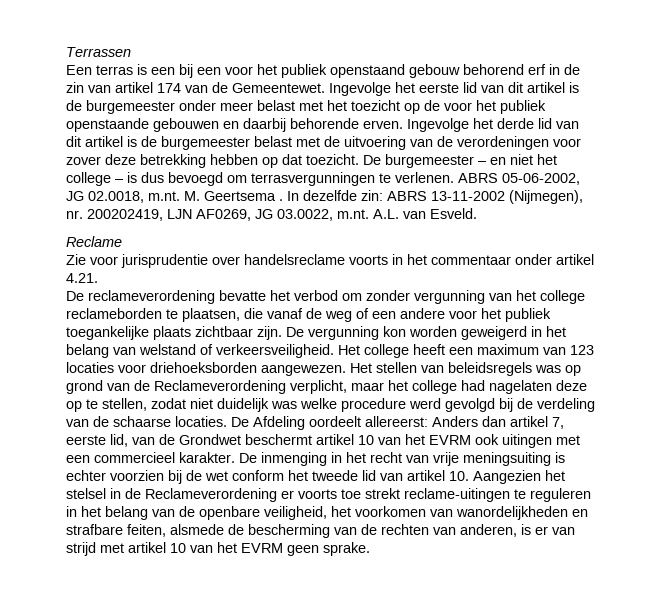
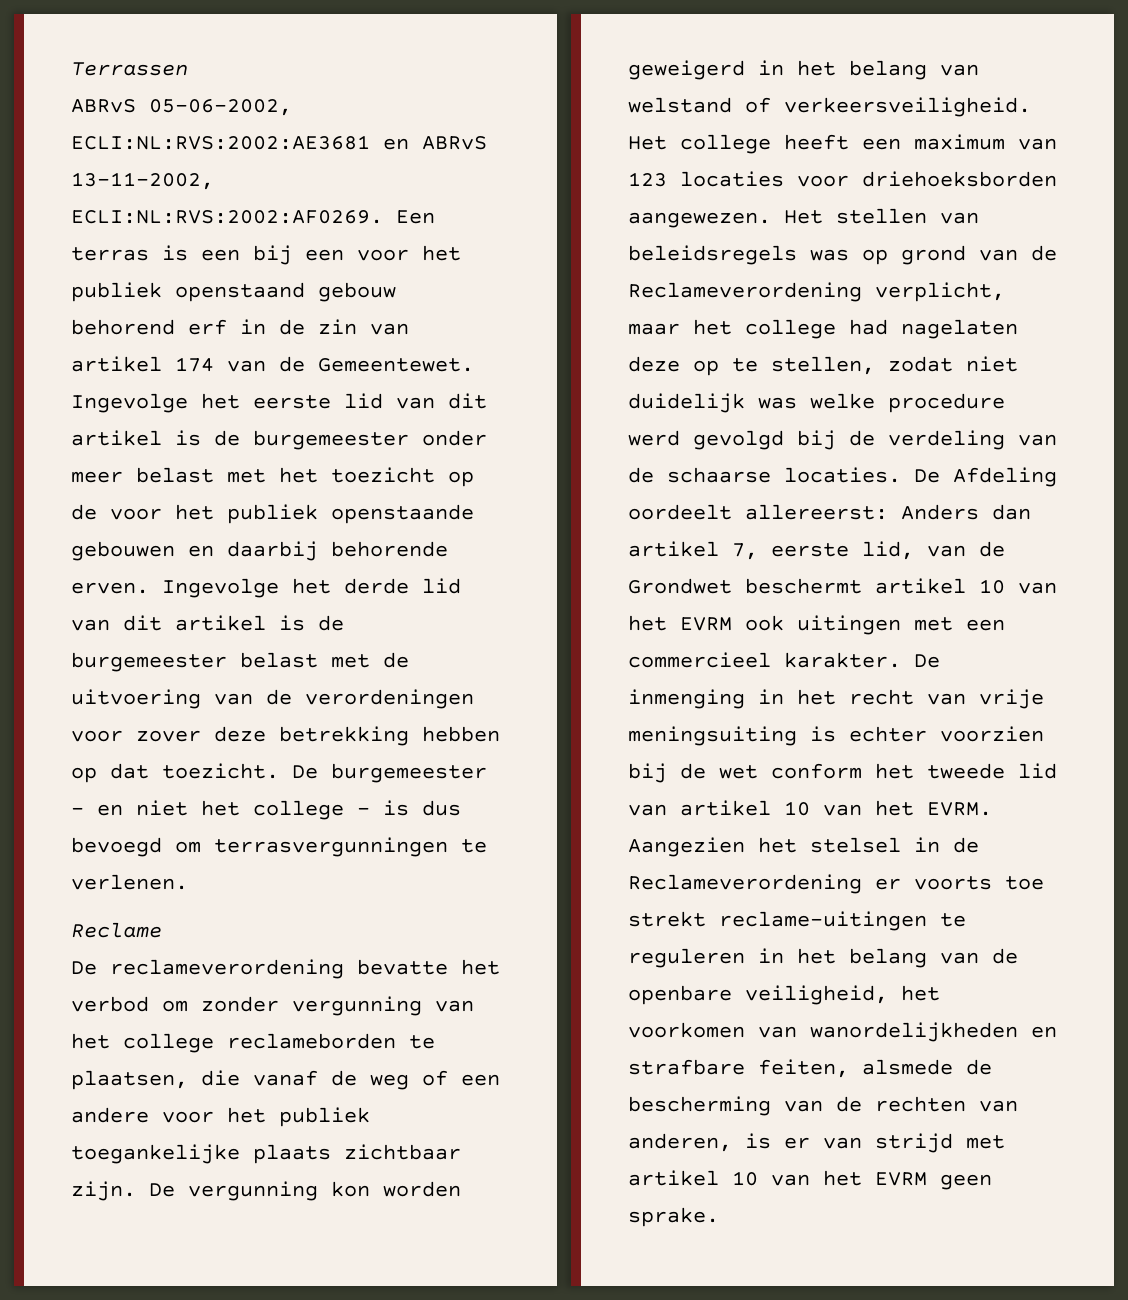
+ ABRvS 05-06-2002, ECLI:NL:RVS:2002:AE3681 en ABRvS 13-11-2002, ECLI:NL:RVS:2002:AF0269.
- De burgemeester – en niet het college – is dus bevoegd om terrasvergunningen te verlenen. ABRS 05-06-2002, JG 02.0018, m.nt. M. Geertsema . In dezelfde zin: ABRS 13-11-2002 (Nijmegen), nr. 200202419, LJN AF0269, JG 03.0022, m.nt. A.L. van Esveld.
+ De burgemeester – en niet het college – is dus bevoegd om terrasvergunningen te verlenen.
  Reclame
- Zie voor jurisprudentie over handelsreclame voorts in het commentaar onder artikel 4.21.
- De inmenging in het recht van vrije meningsuiting is echter voorzien bij de wet conform het tweede lid van artikel 10. Aangezien het stelsel in de Reclameverordening er voorts toe strekt reclame-uitingen te reguleren in het belang van de openbare veiligheid, het voorkomen van wanordelijkheden en strafbare feiten, alsmede de bescherming van de rechten van anderen, is er van strijd met artikel 10 van het EVRM geen sprake.
+ De inmenging in het recht van vrije meningsuiting is echter voorzien bij de wet conform het tweede lid van artikel 10 van het EVRM. Aangezien het stelsel in de Reclameverordening er voorts toe strekt reclame-uitingen te reguleren in het belang van de openbare veiligheid, het voorkomen van wanordelijkheden en strafbare feiten, alsmede de bescherming van de rechten van anderen, is er van strijd met artikel 10 van het EVRM geen sprake.

